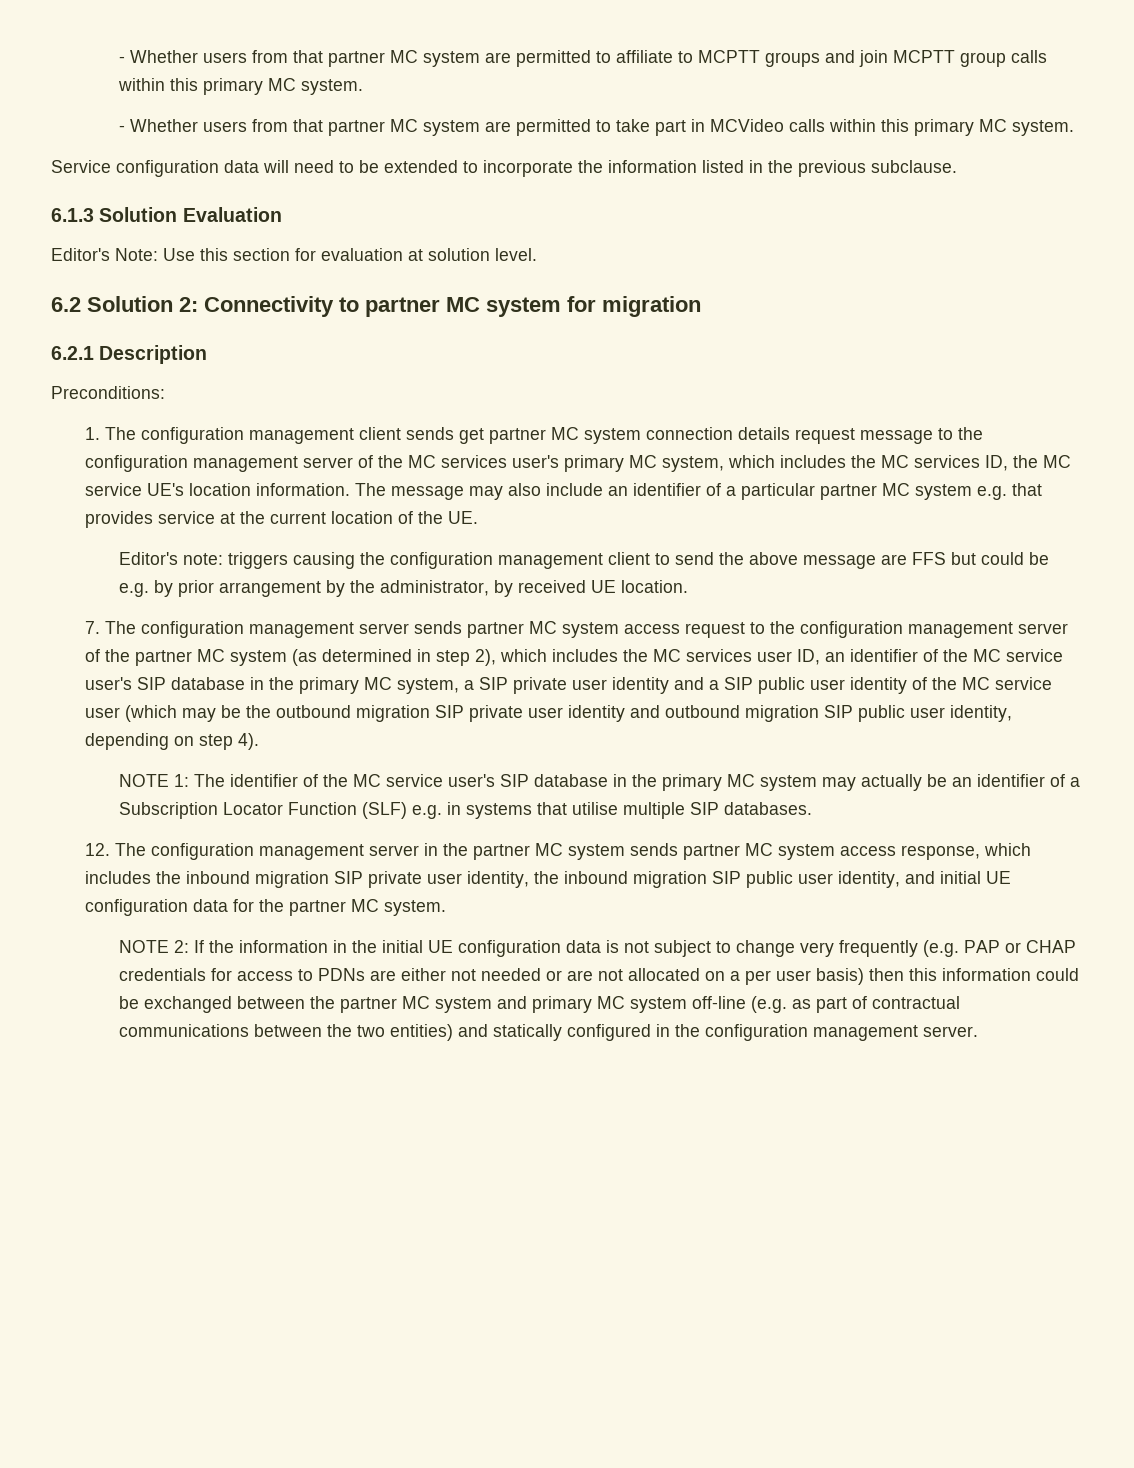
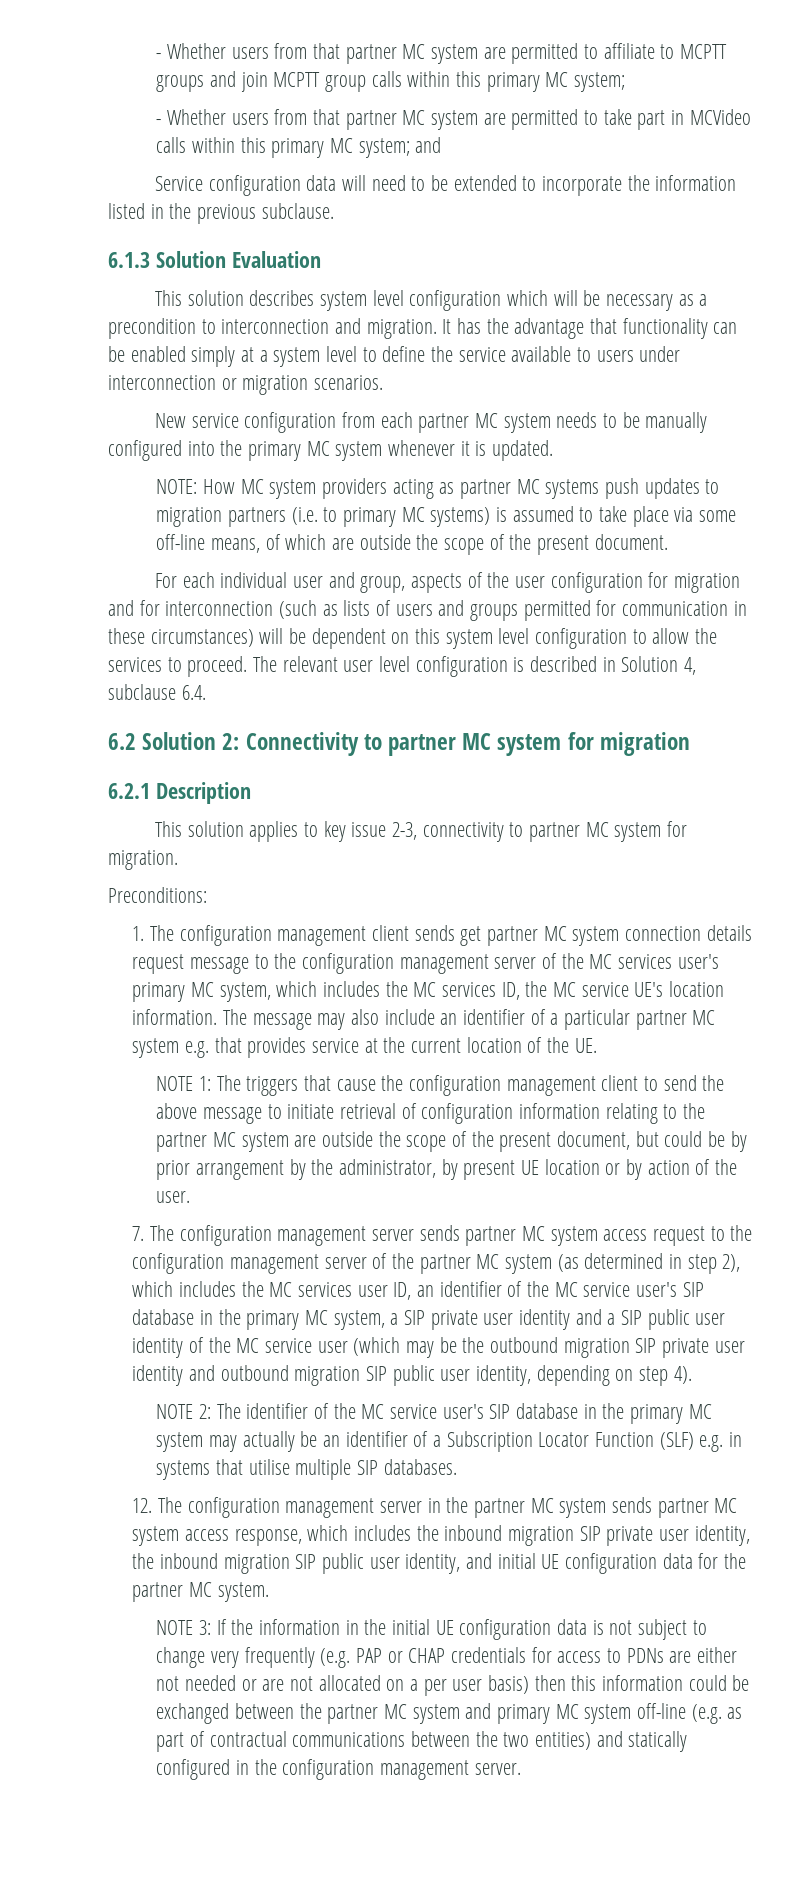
- - Whether users from that partner MC system are permitted to affiliate to MCPTT groups and join MCPTT group calls within this primary MC system.
+ - Whether users from that partner MC system are permitted to affiliate to MCPTT groups and join MCPTT group calls within this primary MC system;
- - Whether users from that partner MC system are permitted to take part in MCVideo calls within this primary MC system.
+ - Whether users from that partner MC system are permitted to take part in MCVideo calls within this primary MC system; and
- Editor's Note: Use this section for evaluation at solution level.
+ This solution describes system level configuration which will be necessary as a precondition to interconnection and migration. It has the advantage that functionality can be enabled simply at a system level to define the service available to users under interconnection or migration scenarios.
+ New service configuration from each partner MC system needs to be manually configured into the primary MC system whenever it is updated.
+ NOTE: How MC system providers acting as partner MC systems push updates to migration partners (i.e. to primary MC systems) is assumed to take place via some off-line means, of which are outside the scope of the present document.
+ For each individual user and group, aspects of the user configuration for migration and for interconnection (such as lists of users and groups permitted for communication in these circumstances) will be dependent on this system level configuration to allow the services to proceed. The relevant user level configuration is described in Solution 4, subclause 6.4.
+ This solution applies to key issue 2-3, connectivity to partner MC system for migration.
- Editor's note: triggers causing the configuration management client to send the above message are FFS but could be e.g. by prior arrangement by the administrator, by received UE location.
+ NOTE 1: The triggers that cause the configuration management client to send the above message to initiate retrieval of configuration information relating to the partner MC system are outside the scope of the present document, but could be by prior arrangement by the administrator, by present UE location or by action of the user.
- NOTE 1: The identifier of the MC service user's SIP database in the primary MC system may actually be an identifier of a Subscription Locator Function (SLF) e.g. in systems that utilise multiple SIP databases.
+ NOTE 2: The identifier of the MC service user's SIP database in the primary MC system may actually be an identifier of a Subscription Locator Function (SLF) e.g. in systems that utilise multiple SIP databases.
- NOTE 2:
+ NOTE 3:

